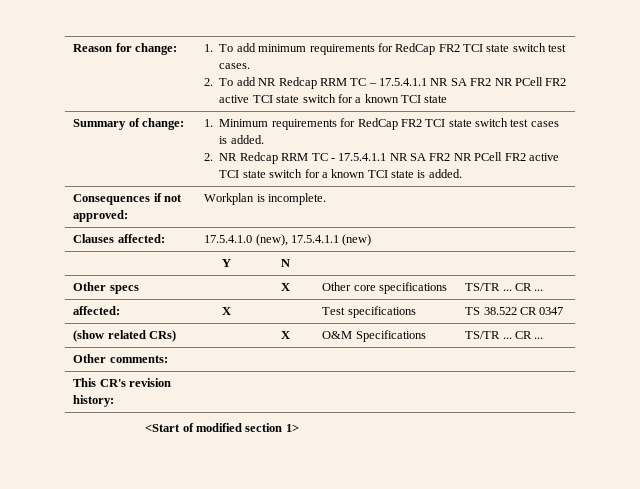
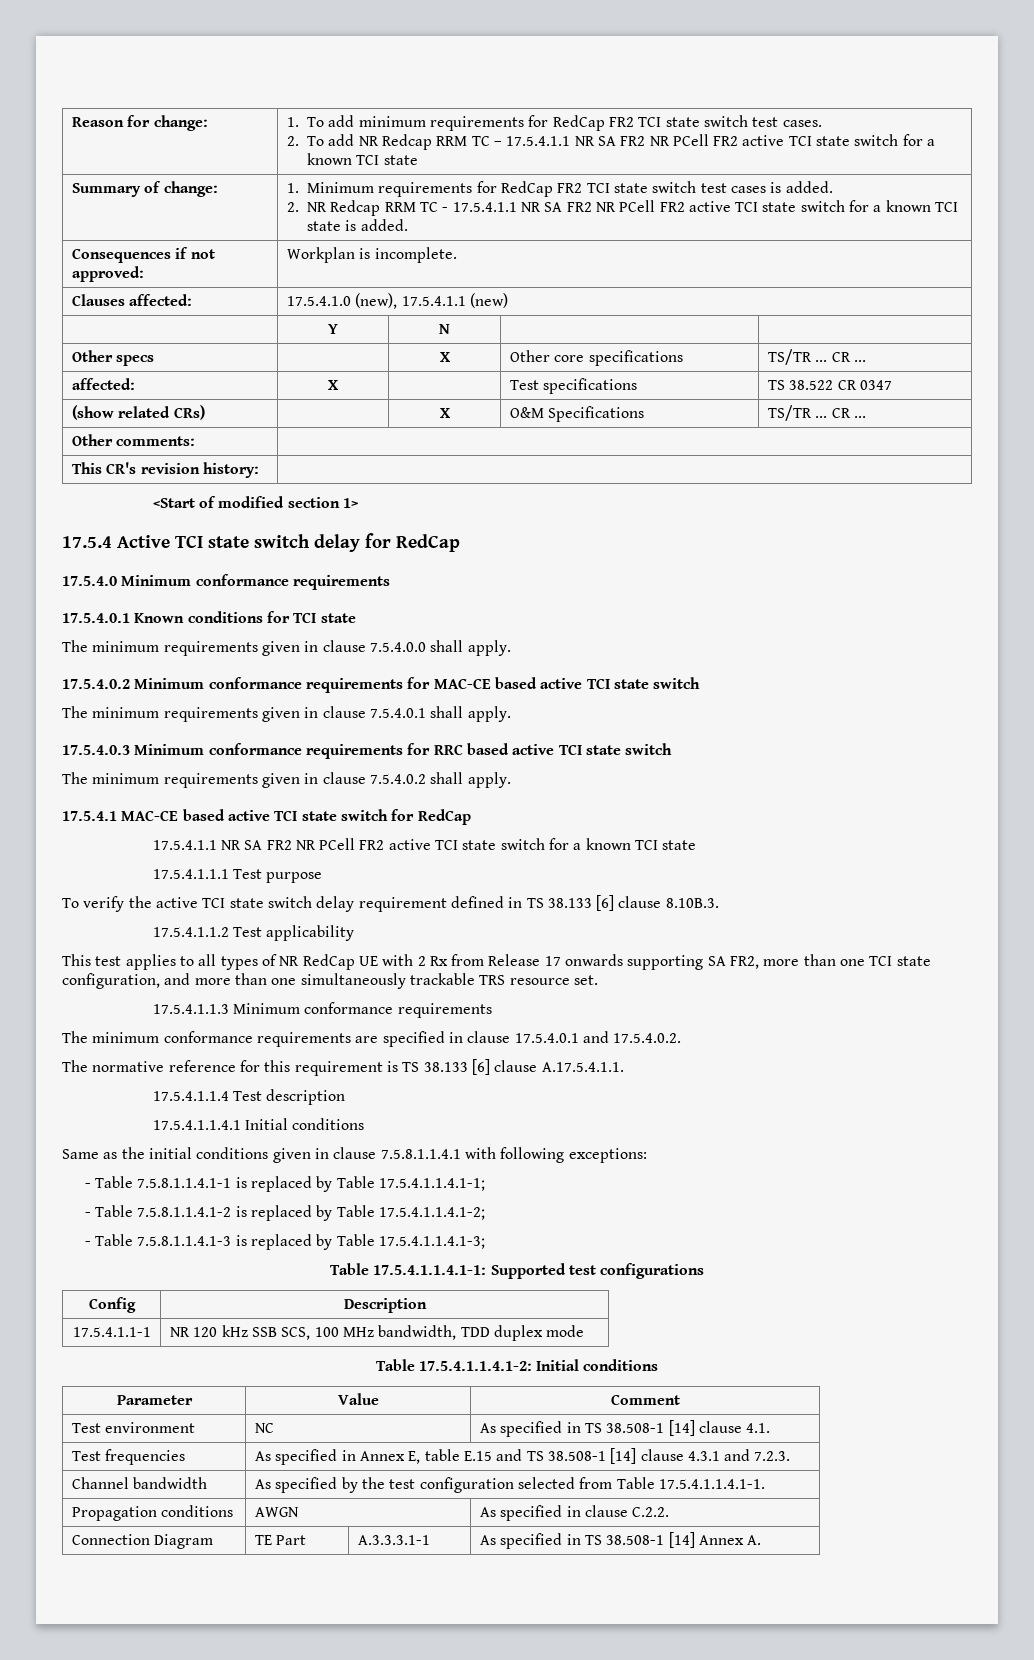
+ 17.5.4 Active TCI state switch delay for RedCap
+ 17.5.4.0 Minimum conformance requirements
+ 17.5.4.0.1 Known conditions for TCI state
+ The minimum requirements given in clause 7.5.4.0.0 shall apply.
+ 17.5.4.0.2 Minimum conformance requirements for MAC-CE based active TCI state switch
+ The minimum requirements given in clause 7.5.4.0.1 shall apply.
+ 17.5.4.0.3 Minimum conformance requirements for RRC based active TCI state switch
+ The minimum requirements given in clause 7.5.4.0.2 shall apply.
+ 17.5.4.1 MAC-CE based active TCI state switch for RedCap
+ 17.5.4.1.1 NR SA FR2 NR PCell FR2 active TCI state switch for a known TCI state
+ 17.5.4.1.1.1 Test purpose
+ To verify the active TCI state switch delay requirement defined in TS 38.133 [6] clause 8.10B.3.
+ 17.5.4.1.1.2 Test applicability
+ This test applies to all types of NR RedCap UE with 2 Rx from Release 17 onwards supporting SA FR2, more than one TCI state configuration, and more than one simultaneously trackable TRS resource set.
+ 17.5.4.1.1.3 Minimum conformance requirements
+ The minimum conformance requirements are specified in clause 17.5.4.0.1 and 17.5.4.0.2.
+ The normative reference for this requirement is TS 38.133 [6] clause A.17.5.4.1.1.
+ 17.5.4.1.1.4 Test description
+ 17.5.4.1.1.4.1 Initial conditions
+ Same as the initial conditions given in clause 7.5.8.1.1.4.1 with following exceptions:
+ - Table 7.5.8.1.1.4.1-1 is replaced by Table 17.5.4.1.1.4.1-1;
+ - Table 7.5.8.1.1.4.1-2 is replaced by Table 17.5.4.1.1.4.1-2;
+ - Table 7.5.8.1.1.4.1-3 is replaced by Table 17.5.4.1.1.4.1-3;
+ Table 17.5.4.1.1.4.1-1: Supported test configurations
+ Config | Description
+ 17.5.4.1.1-1 | NR 120 kHz SSB SCS, 100 MHz bandwidth, TDD duplex mode
+ Table 17.5.4.1.1.4.1-2: Initial conditions
+ Parameter | Value | Comment
+ Test environment | NC | As specified in TS 38.508-1 [14] clause 4.1.
+ Test frequencies | As specified in Annex E, table E.15 and TS 38.508-1 [14] clause 4.3.1 and 7.2.3.
+ Channel bandwidth | As specified by the test configuration selected from Table 17.5.4.1.1.4.1-1.
+ Propagation conditions | AWGN | As specified in clause C.2.2.
+ Connection Diagram | TE Part | A.3.3.3.1-1 | As specified in TS 38.508-1 [14] Annex A.

